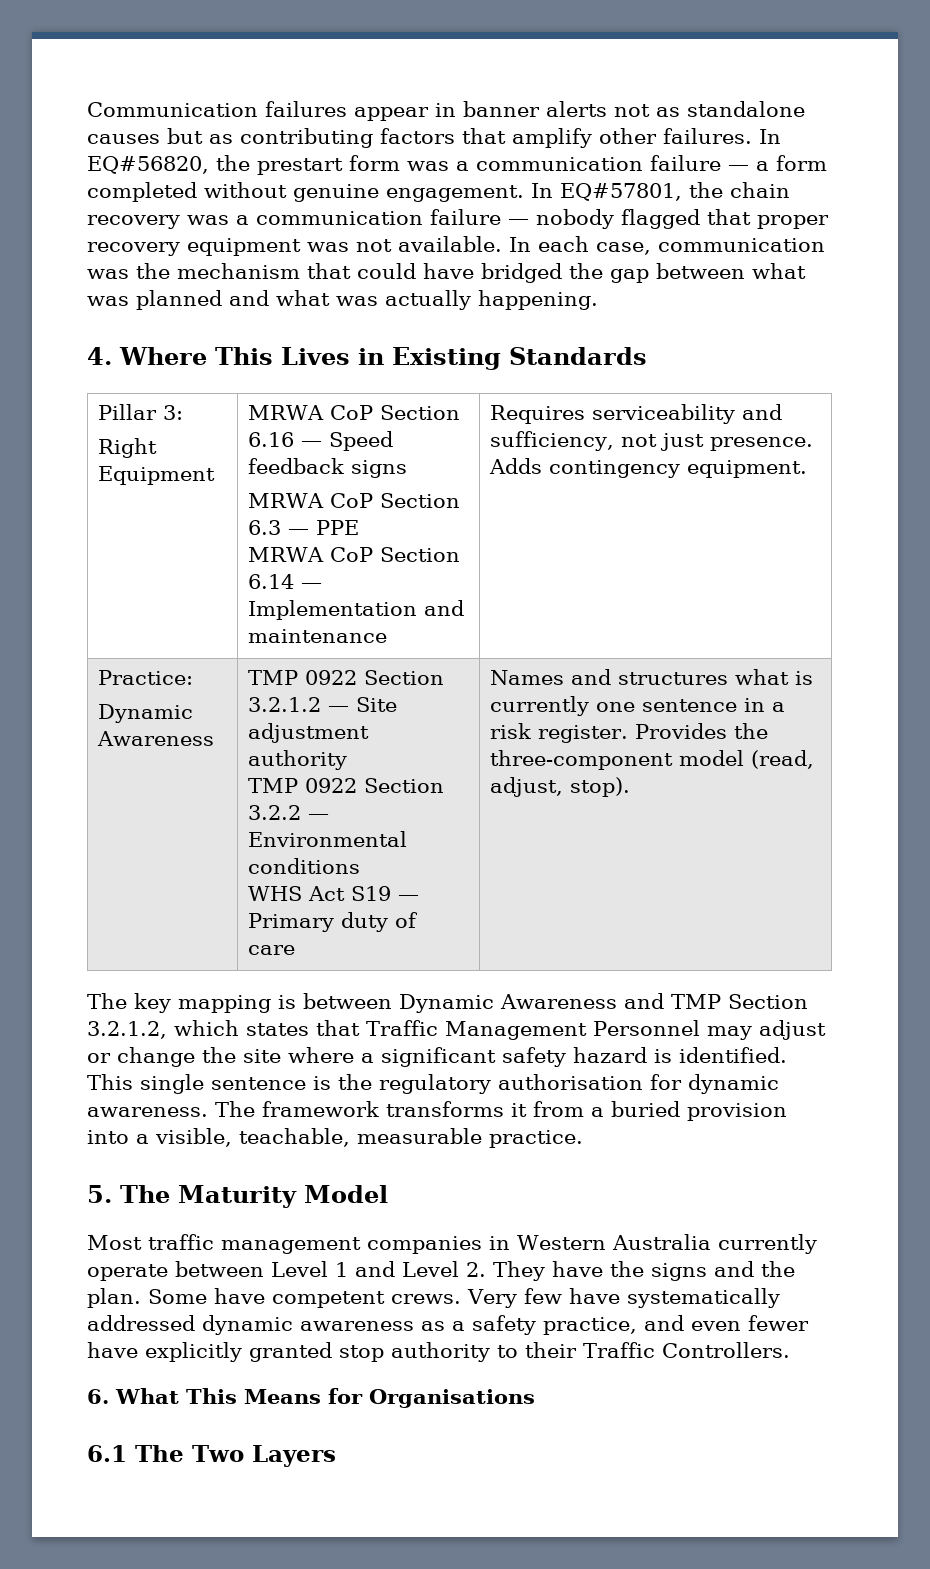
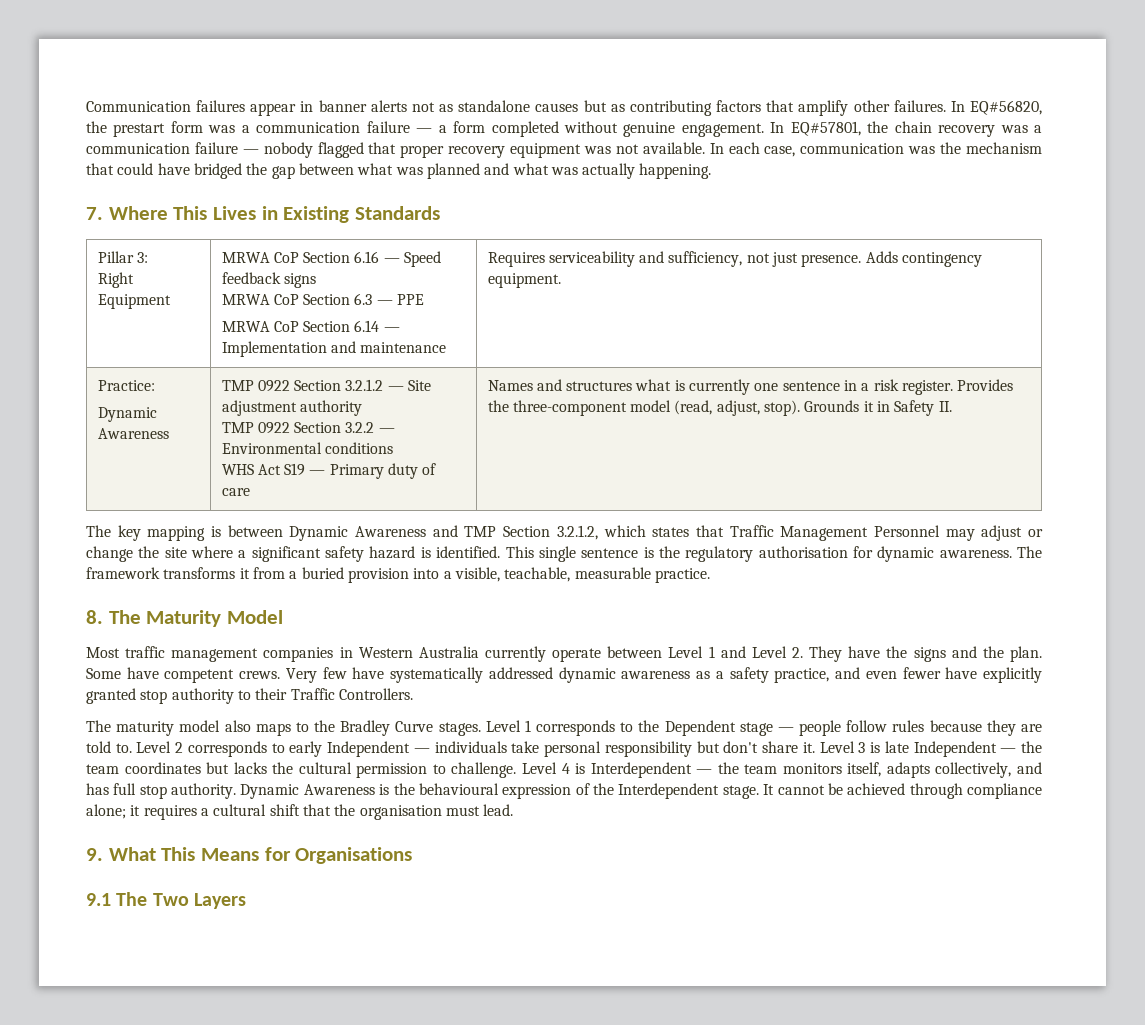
- 4. Where This Lives in Existing Standards
+ 7. Where This Lives in Existing Standards
+ Grounds it in Safety II.
- 5. The Maturity Model
+ 8. The Maturity Model
- 6. What This Means for Organisations
+ The maturity model also maps to the Bradley Curve stages. Level 1 corresponds to the Dependent stage — people follow rules because they are told to. Level 2 corresponds to early Independent — individuals take personal responsibility but don't share it. Level 3 is late Independent — the team coordinates but lacks the cultural permission to challenge. Level 4 is Interdependent — the team monitors itself, adapts collectively, and has full stop authority. Dynamic Awareness is the behavioural expression of the Interdependent stage. It cannot be achieved through compliance alone; it requires a cultural shift that the organisation must lead.
+ 9. What This Means for Organisations
- 6.1 The Two Layers
+ 9.1 The Two Layers

